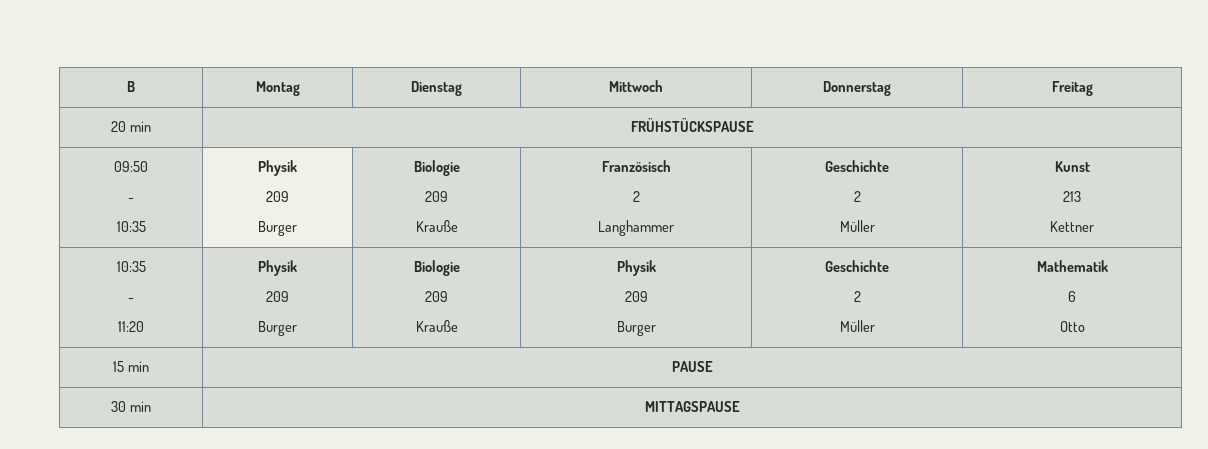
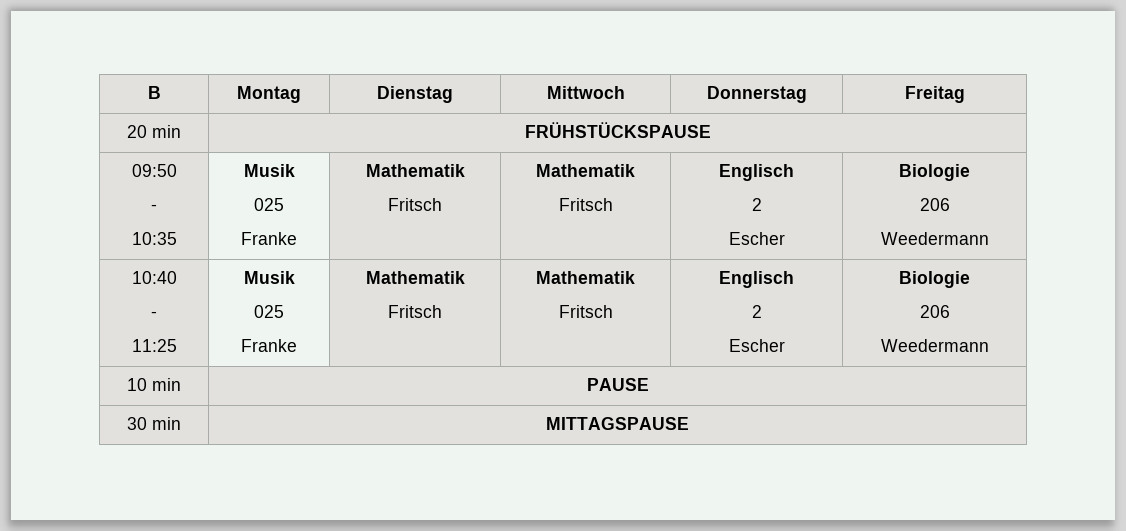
  09:50
  -
- 10:35 | Physik
- 209
- Burger | Biologie
- 209
- Krauße | Französisch
+ 10:35 | Musik
+ 025
+ Franke | Mathematik
+ Fritsch | Mathematik
+ Fritsch | Englisch
  2
- Langhammer | Geschichte
+ Escher | Biologie
+ 206
+ Weedermann
+ 10:40
+ -
+ 11:25 | Musik
+ 025
+ Franke | Mathematik
+ Fritsch | Mathematik
+ Fritsch | Englisch
  2
- Müller | Kunst
- 213
- Kettner
- 10:35
- -
- 11:20 | Physik
- 209
- Burger | Biologie
- 209
- Krauße | Physik
- 209
- Burger | Geschichte
- 2
- Müller | Mathematik
- 6
- Otto
- 15 min | PAUSE
+ Escher | Biologie
+ 206
+ Weedermann
+ 10 min | PAUSE

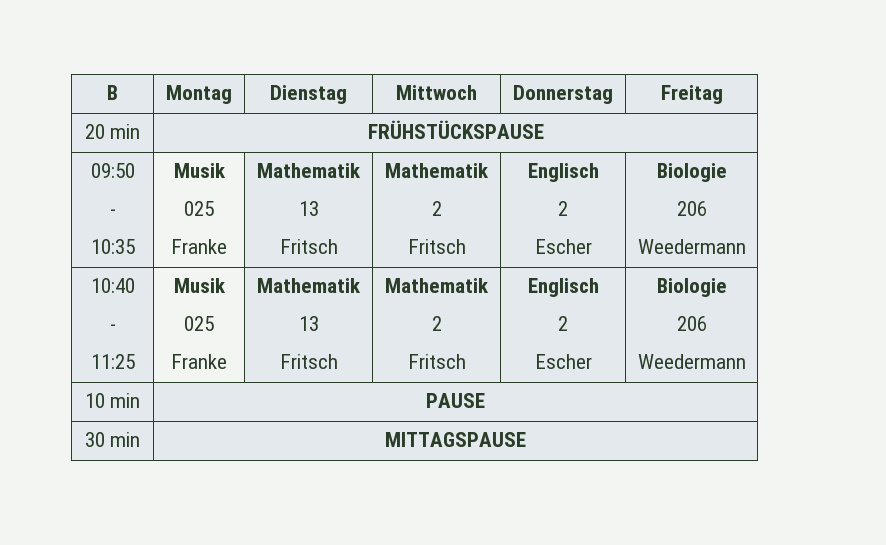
  09:50
  -
  10:35 | Musik
  025
  Franke | Mathematik
+ 13
  Fritsch | Mathematik
+ 2
  10:40
  -
  11:25 | Musik
  025
  Franke | Mathematik
+ 13
  Fritsch | Mathematik
+ 2

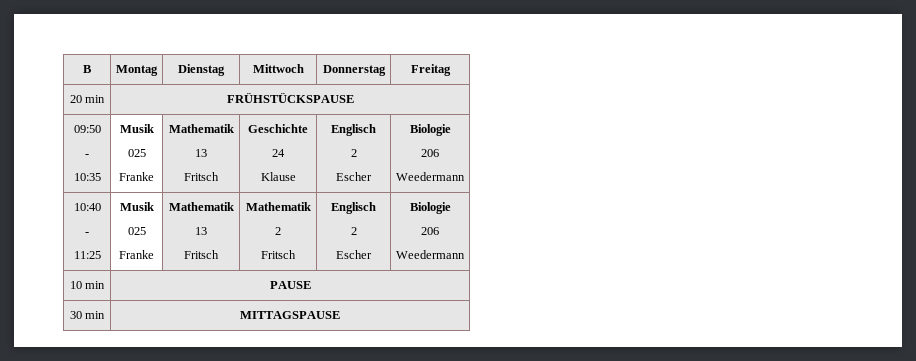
  09:50
  -
  10:35 | Musik
  025
  Franke | Mathematik
  13
- Fritsch | Mathematik
- 2
- Fritsch | Englisch
+ Fritsch | Geschichte
+ 24
+ Klause | Englisch

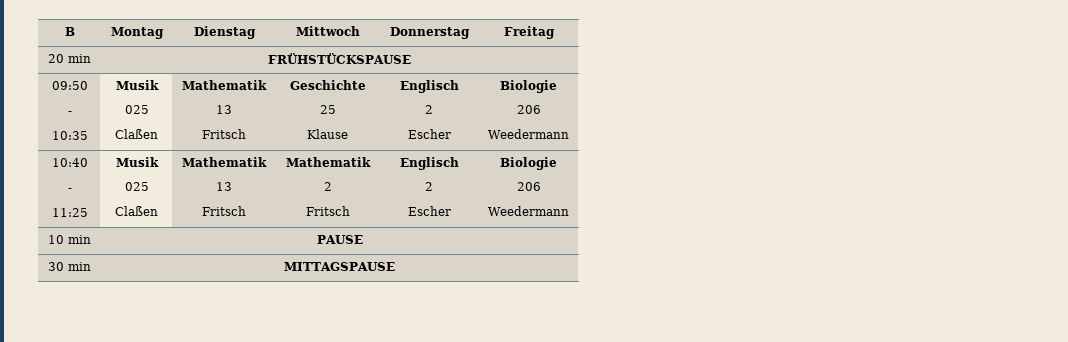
  09:50
  -
  10:35 | Musik
  025
- Franke | Mathematik
+ Claßen | Mathematik
  13
  Fritsch | Geschichte
- 24
+ 25
  10:40
  -
  11:25 | Musik
  025
- Franke | Mathematik
+ Claßen | Mathematik

